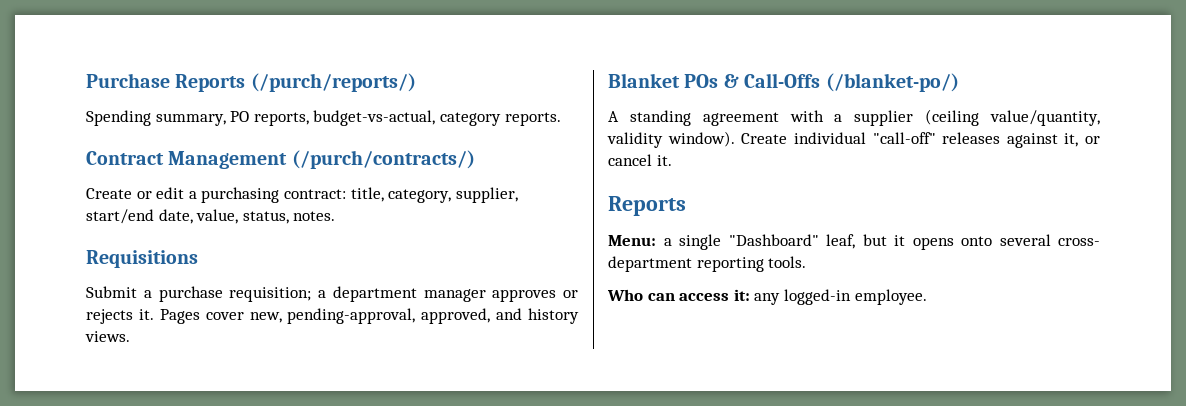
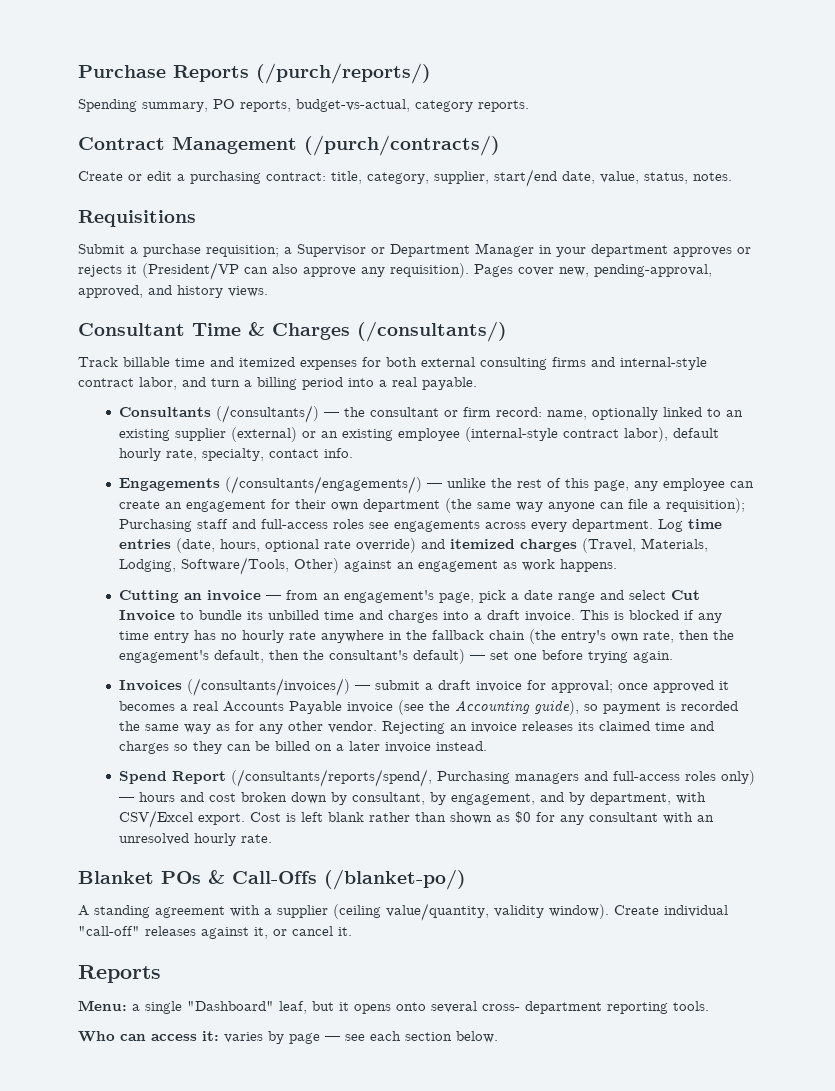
- Submit a purchase requisition; a department manager approves or rejects it.
+ Submit a purchase requisition; a Supervisor or Department Manager in your department approves or rejects it (President/VP can also approve any requisition).
+ Consultant Time & Charges (/consultants/)
+ Track billable time and itemized expenses for both external consulting firms and internal-style contract labor, and turn a billing period into a real payable.
+ Consultants (/consultants/) — the consultant or firm record: name, optionally linked to an existing supplier (external) or an existing employee (internal-style contract labor), default hourly rate, specialty, contact info.
+ Engagements (/consultants/engagements/) — unlike the rest of this page, any employee can create an engagement for their own department (the same way anyone can file a requisition); Purchasing staff and full-access roles see engagements across every department. Log time entries (date, hours, optional rate override) and itemized charges (Travel, Materials, Lodging, Software/Tools, Other) against an engagement as work happens.
+ Cutting an invoice — from an engagement's page, pick a date range and select Cut Invoice to bundle its unbilled time and charges into a draft invoice. This is blocked if any time entry has no hourly rate anywhere in the fallback chain (the entry's own rate, then the engagement's default, then the consultant's default) — set one before trying again.
+ Invoices (/consultants/invoices/) — submit a draft invoice for approval; once approved it becomes a real Accounts Payable invoice (see the Accounting guide), so payment is recorded the same way as for any other vendor. Rejecting an invoice releases its claimed time and charges so they can be billed on a later invoice instead.
+ Spend Report (/consultants/reports/spend/, Purchasing managers and full-access roles only) — hours and cost broken down by consultant, by engagement, and by department, with CSV/Excel export. Cost is left blank rather than shown as $0 for any consultant with an unresolved hourly rate.
- Who can access it: any logged-in employee.
+ Who can access it: varies by page — see each section below.

